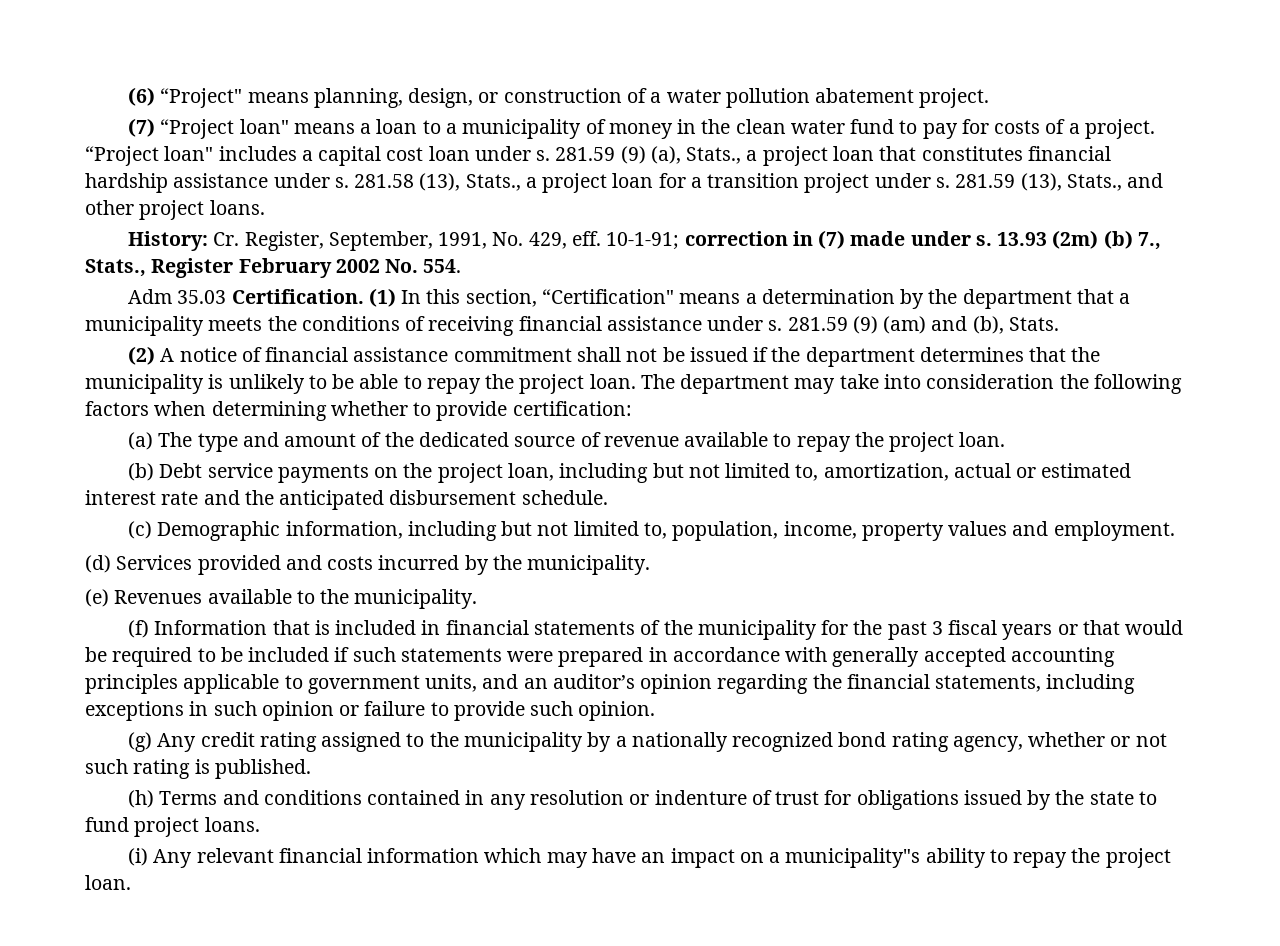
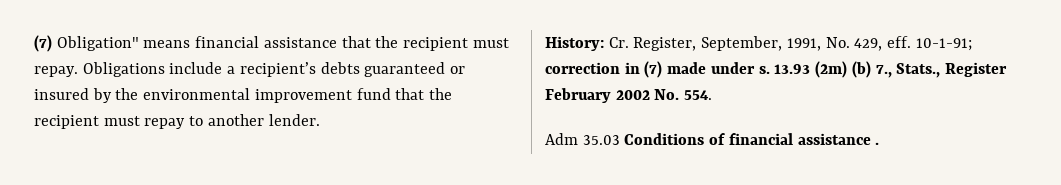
- (6) “Project" means planning, design, or construction of a water pollution abatement project.
- (7) “Project loan" means a loan to a municipality of money in the clean water fund to pay for costs of a project. “Project loan" includes a capital cost loan under s. 281.59 (9) (a), Stats., a project loan that constitutes financial hardship assistance under s. 281.58 (13), Stats., a project loan for a transition project under s. 281.59 (13), Stats., and other project loans.
+ (7) Obligation" means financial assistance that the recipient must repay. Obligations include a recipient’s debts guaranteed or insured by the environmental improvement fund that the recipient must repay to another lender.
- Adm 35.03 Certification. (1) In this section, “Certification" means a determination by the department that a municipality meets the conditions of receiving financial assistance under s. 281.59 (9) (am) and (b), Stats.
- (2) A notice of financial assistance commitment shall not be issued if the department determines that the municipality is unlikely to be able to repay the project loan. The department may take into consideration the following factors when determining whether to provide certification:
- (a) The type and amount of the dedicated source of revenue available to repay the project loan.
- (b) Debt service payments on the project loan, including but not limited to, amortization, actual or estimated interest rate and the anticipated disbursement schedule.
- (c) Demographic information, including but not limited to, population, income, property values and employment.
- (d) Services provided and costs incurred by the municipality.
- (e) Revenues available to the municipality.
- (f) Information that is included in financial statements of the municipality for the past 3 fiscal years or that would be required to be included if such statements were prepared in accordance with generally accepted accounting principles applicable to government units, and an auditor’s opinion regarding the financial statements, including exceptions in such opinion or failure to provide such opinion.
- (g) Any credit rating assigned to the municipality by a nationally recognized bond rating agency, whether or not such rating is published.
- (h) Terms and conditions contained in any resolution or indenture of trust for obligations issued by the state to fund project loans.
- (i) Any relevant financial information which may have an impact on a municipality"s ability to repay the project loan.
+ Adm 35.03 Conditions of financial assistance .

